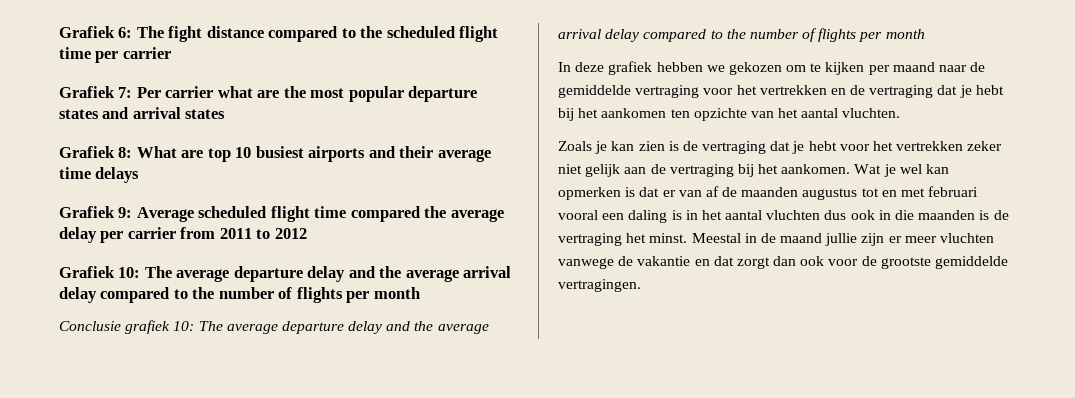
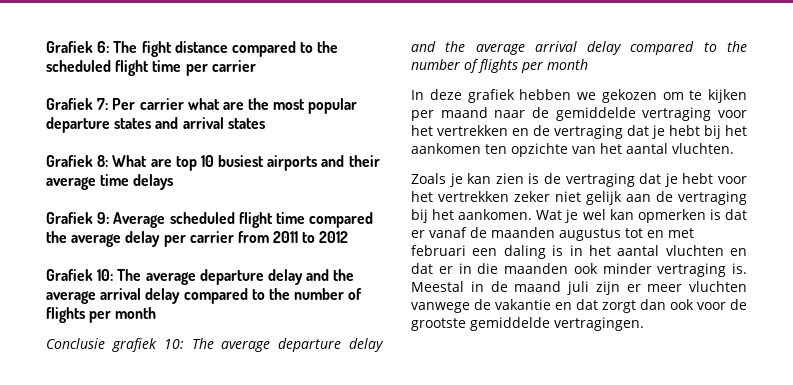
- Wat je wel kan opmerken is dat er van af de maanden augustus tot en met februari vooral een daling is in het aantal vluchten dus ook in die maanden is de vertraging het minst.
+ Wat je wel kan opmerken is dat er vanaf de maanden augustus tot en met februari een daling is in het aantal vluchten en dat er in die maanden ook minder vertraging is.
- Meestal in de maand jullie zijn er meer vluchten vanwege de vakantie en dat zorgt dan ook voor de grootste gemiddelde vertragingen.
+ Meestal in de maand juli zijn er meer vluchten vanwege de vakantie en dat zorgt dan ook voor de grootste gemiddelde vertragingen.

